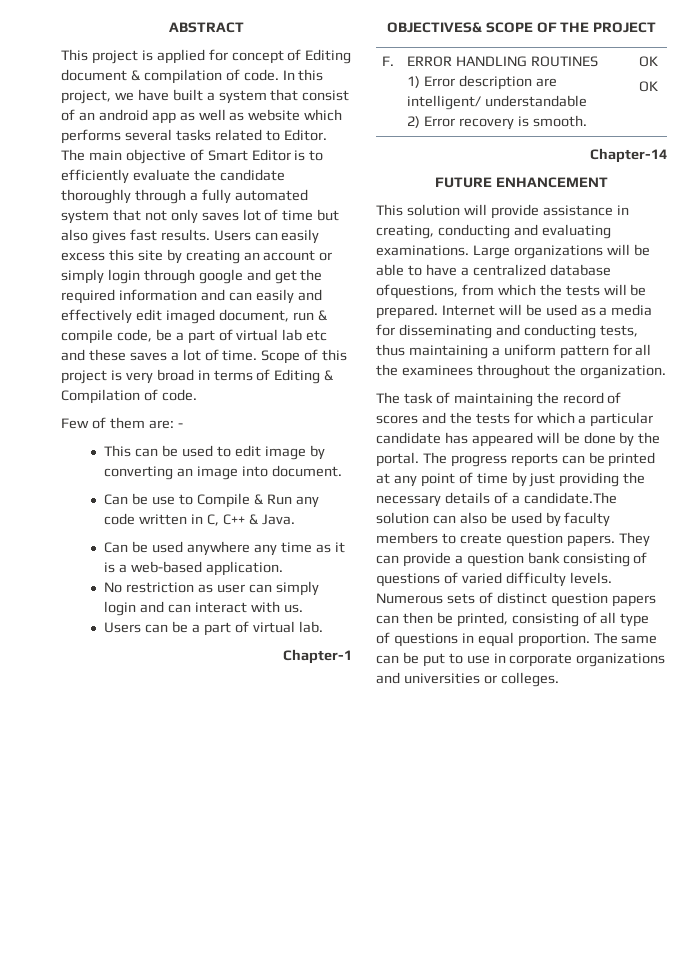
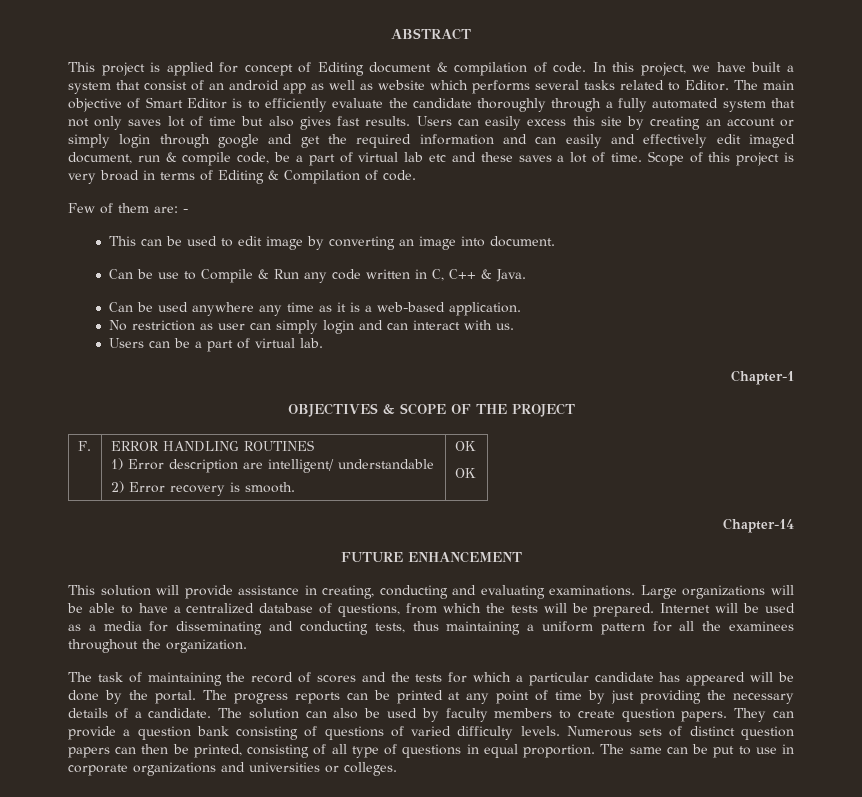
- OBJECTIVES& SCOPE OF THE PROJECT
+ OBJECTIVES & SCOPE OF THE PROJECT
- Large organizations will be able to have a centralized database ofquestions, from which the tests will be prepared.
+ Large organizations will be able to have a centralized database of questions, from which the tests will be prepared.
- The progress reports can be printed at any point of time by just providing the necessary details of a candidate.The solution can also be used by faculty members to create question papers.
+ The progress reports can be printed at any point of time by just providing the necessary details of a candidate. The solution can also be used by faculty members to create question papers.

